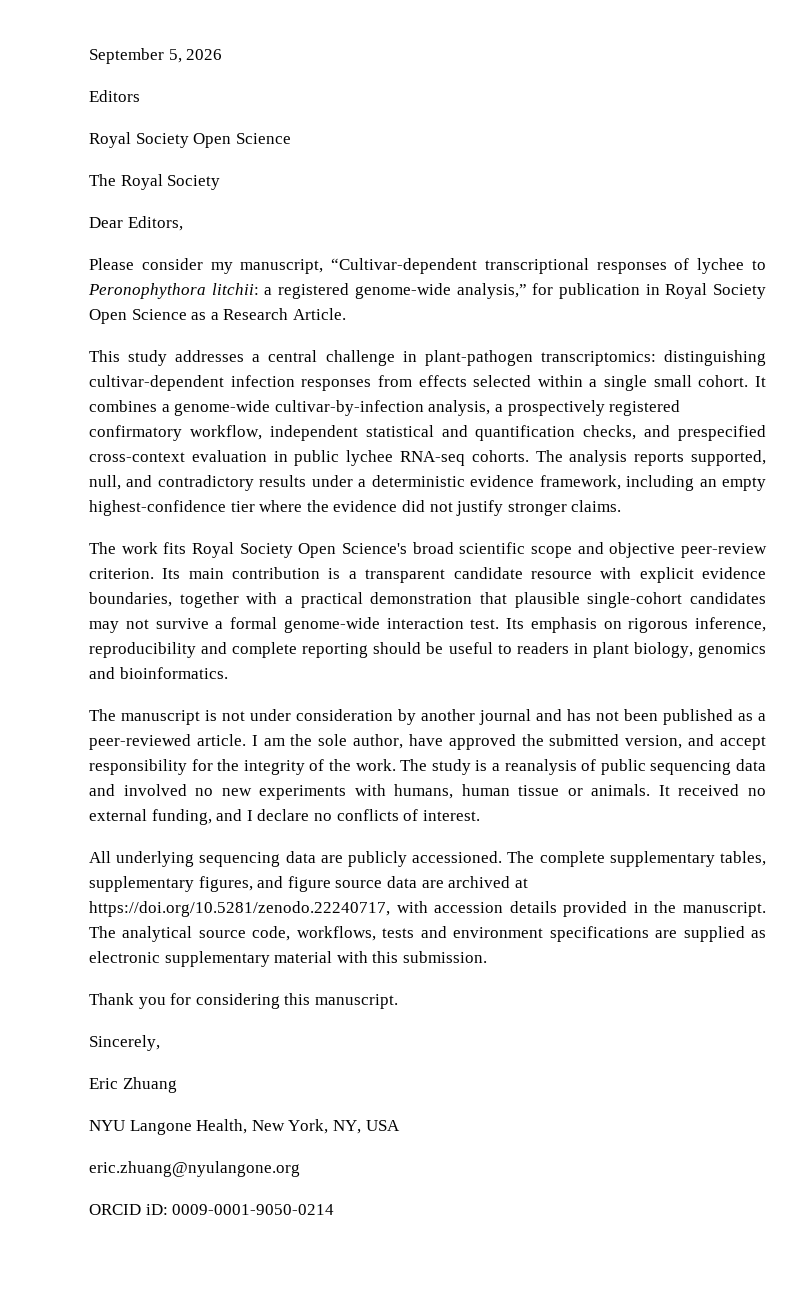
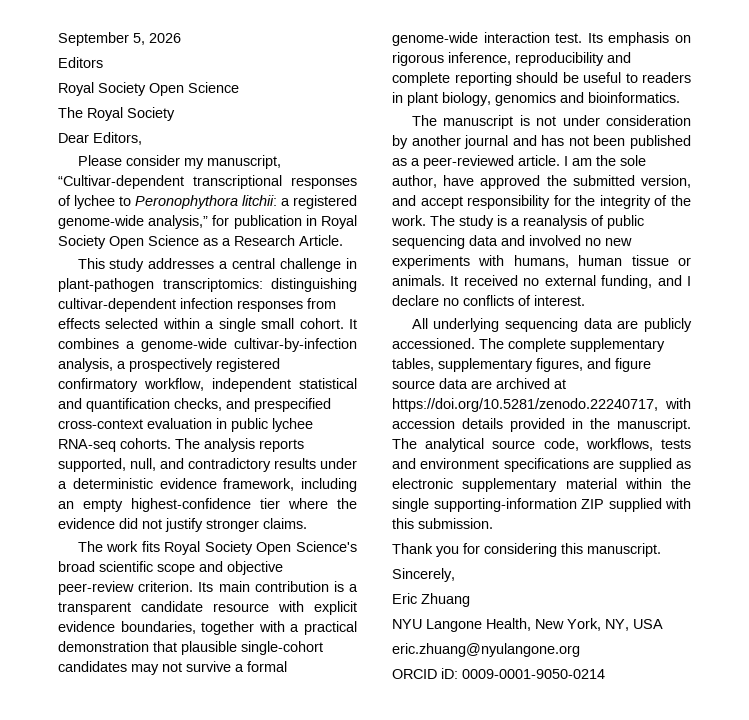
- The analytical source code, workflows, tests and environment specifications are supplied as electronic supplementary material with this submission.
+ The analytical source code, workflows, tests and environment specifications are supplied as electronic supplementary material within the single supporting-information ZIP supplied with this submission.

